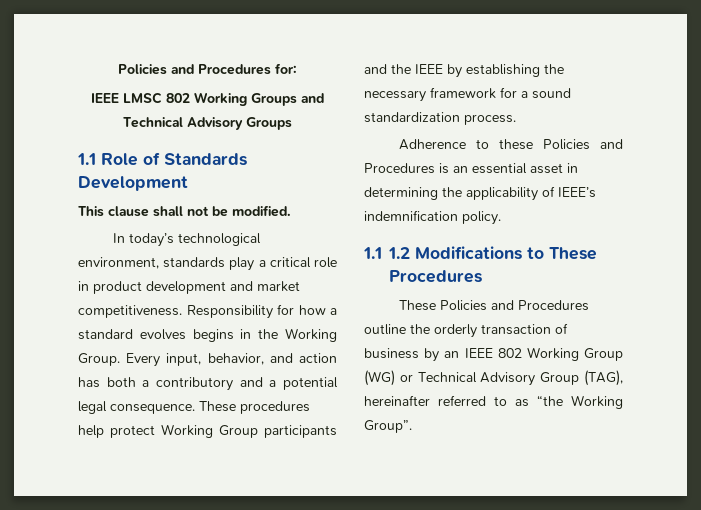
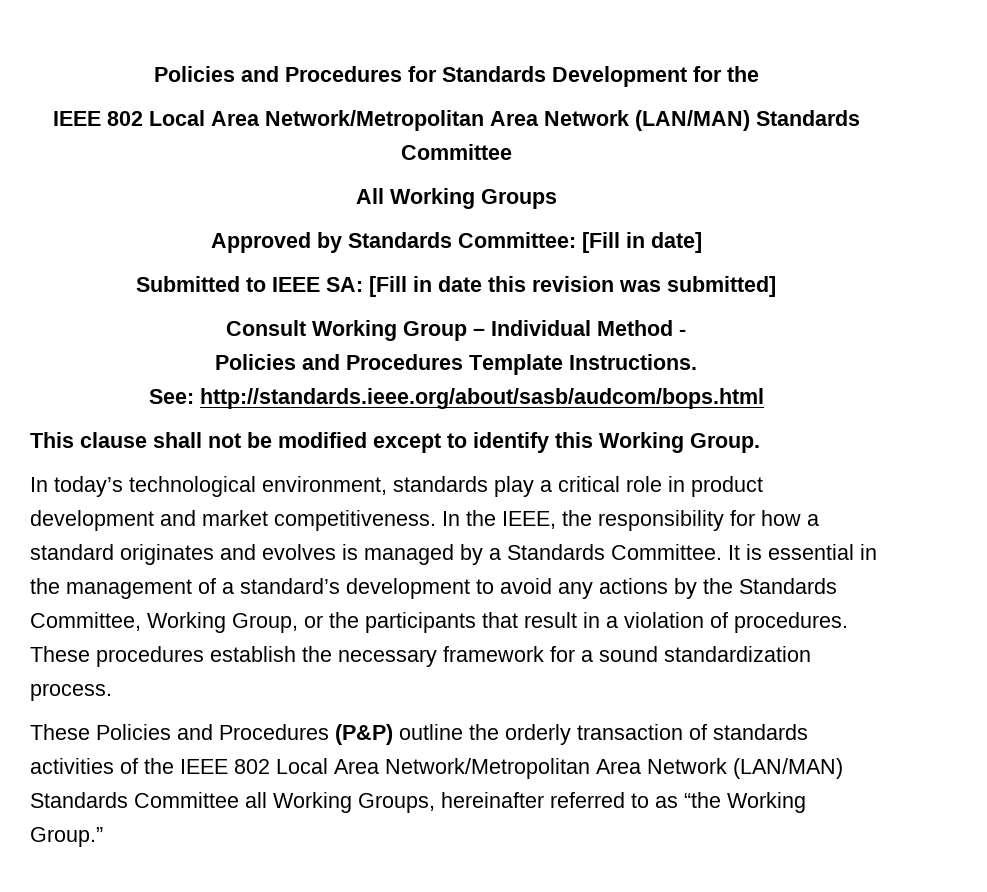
- Policies and Procedures for:
- IEEE LMSC 802 Working Groups and Technical Advisory Groups
- 1.1 Role of Standards Development
+ Policies and Procedures for Standards Development for the
+ IEEE 802 Local Area Network/Metropolitan Area Network (LAN/MAN) Standards Committee
+ All Working Groups
+ Approved by Standards Committee: [Fill in date]
+ Submitted to IEEE SA: [Fill in date this revision was submitted]
+ Consult Working Group – Individual Method -
+ Policies and Procedures Template Instructions.
+ See: http://standards.ieee.org/about/sasb/audcom/bops.html
- This clause shall not be modified.
+ This clause shall not be modified except to identify this Working Group.
- Responsibility for how a standard evolves begins in the Working Group. Every input, behavior, and action has both a contributory and a potential legal consequence. These procedures help protect Working Group participants and the IEEE by establishing the necessary framework for a sound standardization process.
+ In the IEEE, the responsibility for how a standard originates and evolves is managed by a Standards Committee. It is essential in the management of a standard’s development to avoid any actions by the Standards Committee, Working Group, or the participants that result in a violation of procedures. These procedures establish the necessary framework for a sound standardization process.
- Adherence to these Policies and Procedures is an essential asset in determining the applicability of IEEE’s indemnification policy.
- 1.1 1.2 Modifications to These Procedures
- These Policies and Procedures outline the orderly transaction of business by an IEEE 802 Working Group (WG) or Technical Advisory Group (TAG), hereinafter referred to as “the Working Group”.
+ These Policies and Procedures (P&P) outline the orderly transaction of standards activities of the IEEE 802 Local Area Network/Metropolitan Area Network (LAN/MAN) Standards Committee all Working Groups, hereinafter referred to as “the Working Group.”

